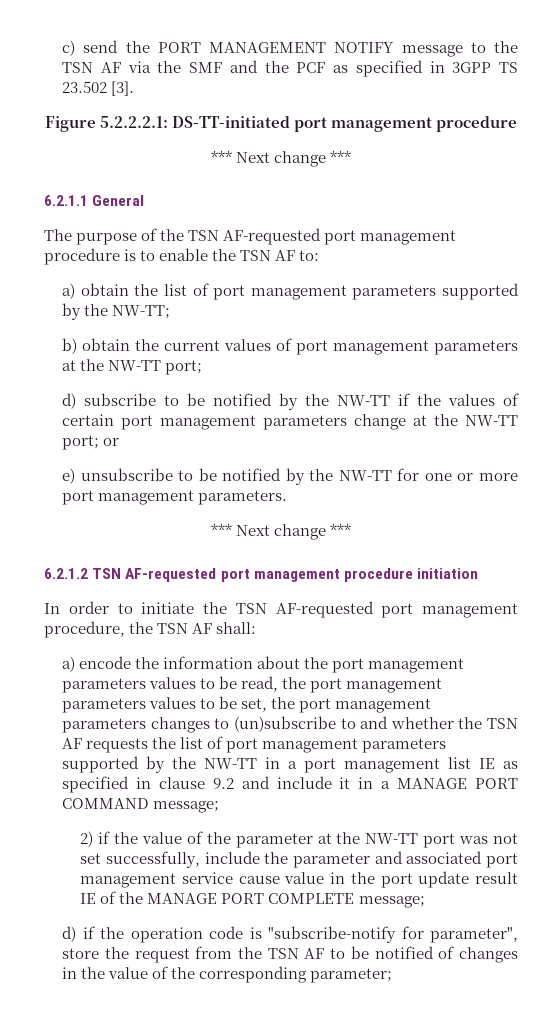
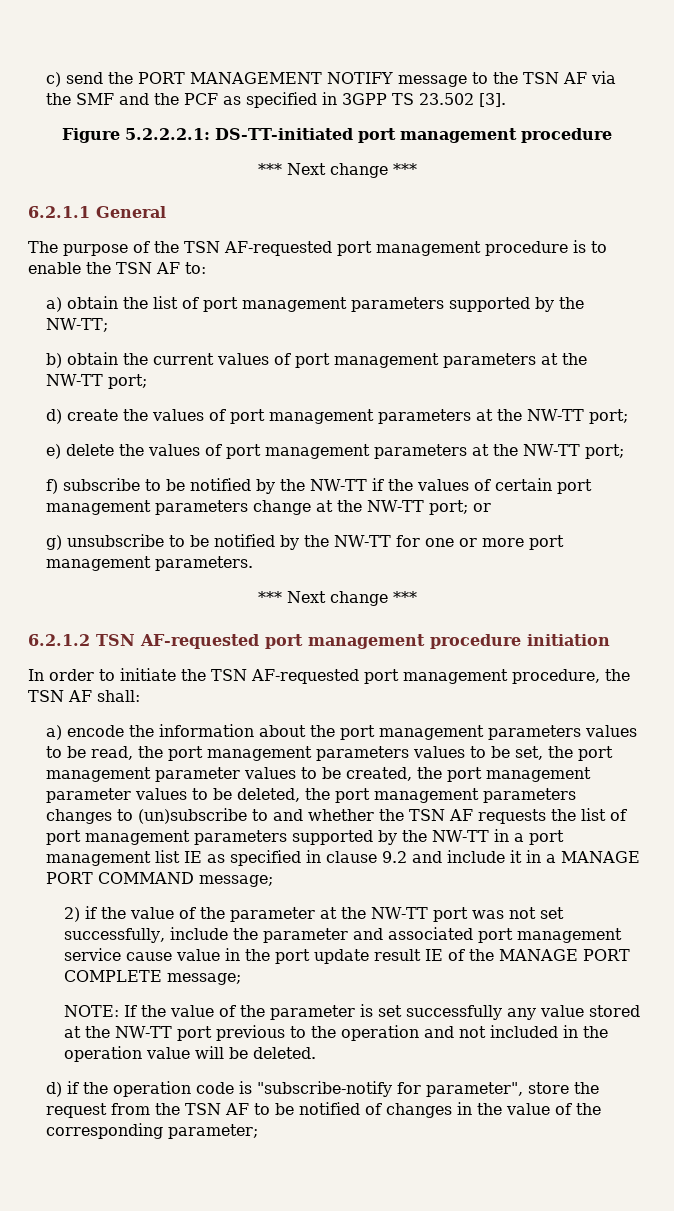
- d) subscribe to be notified by the NW-TT if the values of certain port management parameters change at the NW-TT port; or
+ d) create the values of port management parameters at the NW-TT port;
+ e) delete the values of port management parameters at the NW-TT port;
+ f) subscribe to be notified by the NW-TT if the values of certain port management parameters change at the NW-TT port; or
- e) unsubscribe to be notified by the NW-TT for one or more port management parameters.
+ g) unsubscribe to be notified by the NW-TT for one or more port management parameters.
- a) encode the information about the port management parameters values to be read, the port management parameters values to be set, the port management parameters changes to (un)subscribe to and whether the TSN AF requests the list of port management parameters supported by the NW-TT in a port management list IE as specified in clause 9.2 and include it in a MANAGE PORT COMMAND message;
+ a) encode the information about the port management parameters values to be read, the port management parameters values to be set, the port management parameter values to be created, the port management parameter values to be deleted, the port management parameters changes to (un)subscribe to and whether the TSN AF requests the list of port management parameters supported by the NW-TT in a port management list IE as specified in clause 9.2 and include it in a MANAGE PORT COMMAND message;
+ NOTE: If the value of the parameter is set successfully any value stored at the NW-TT port previous to the operation and not included in the operation value will be deleted.

